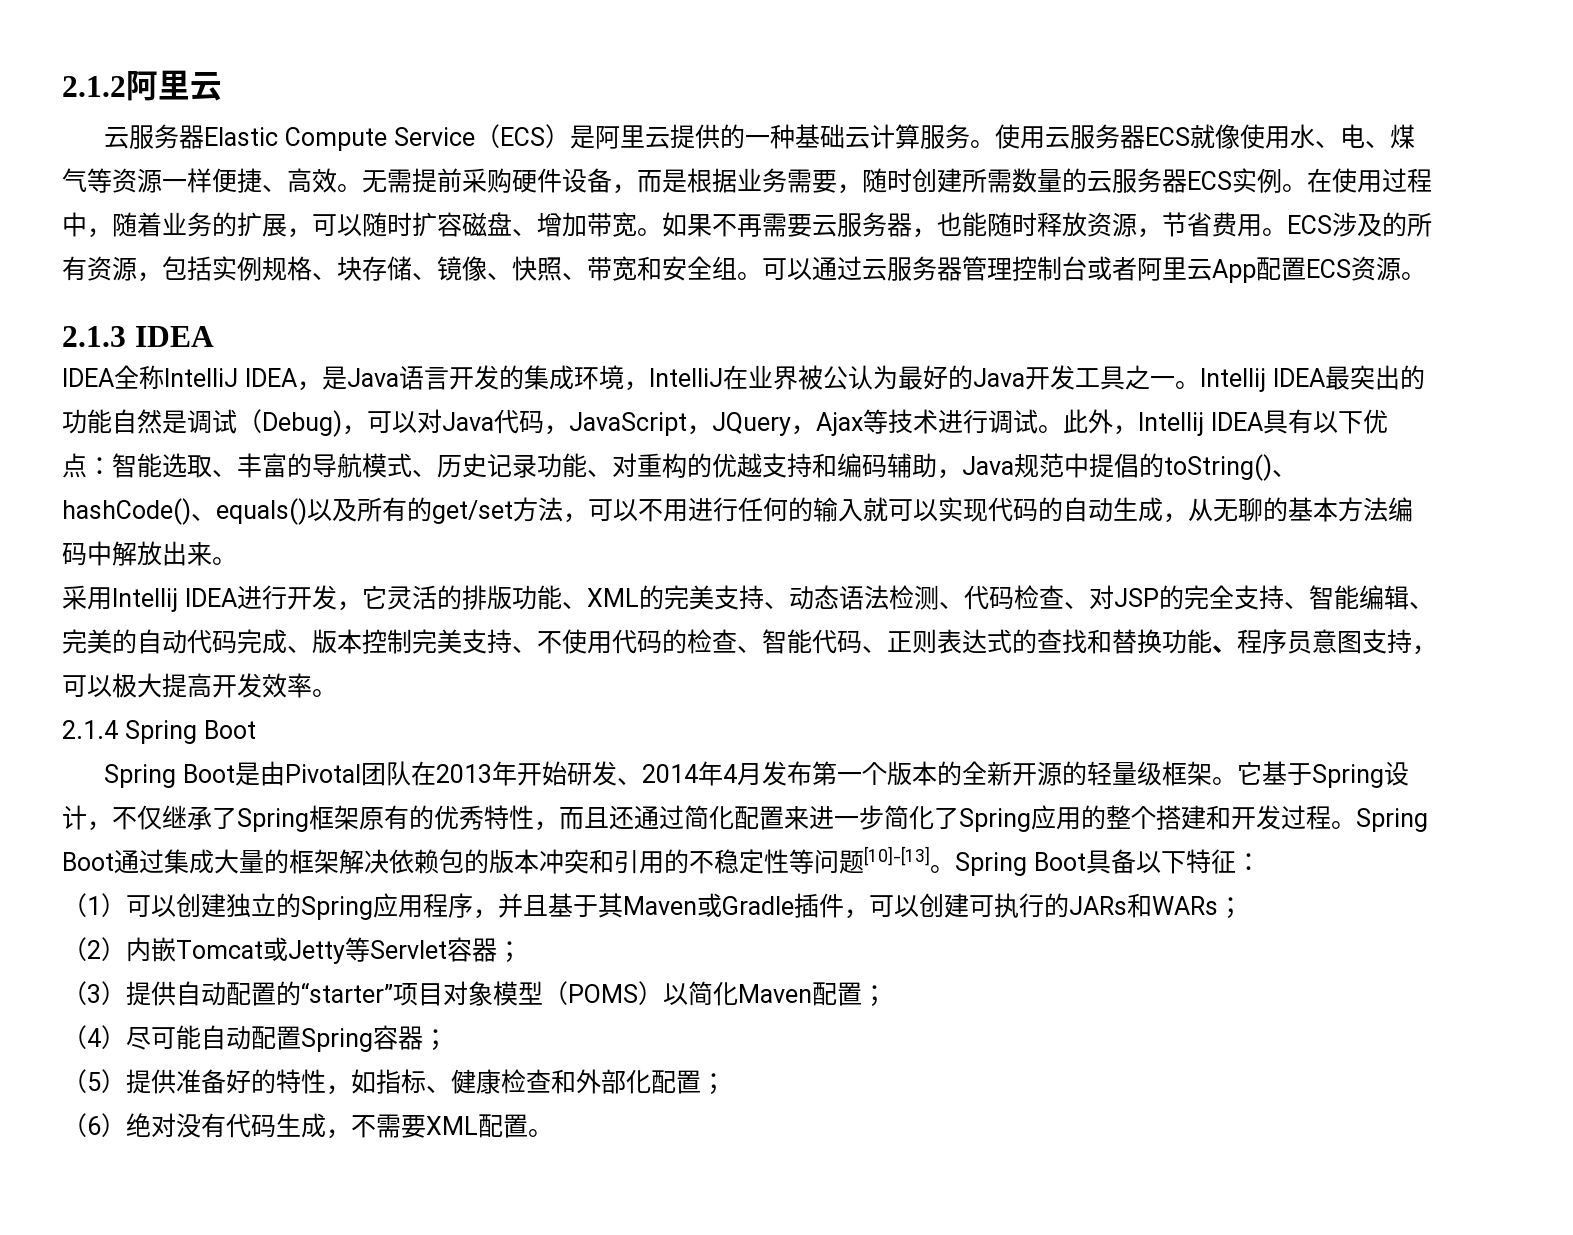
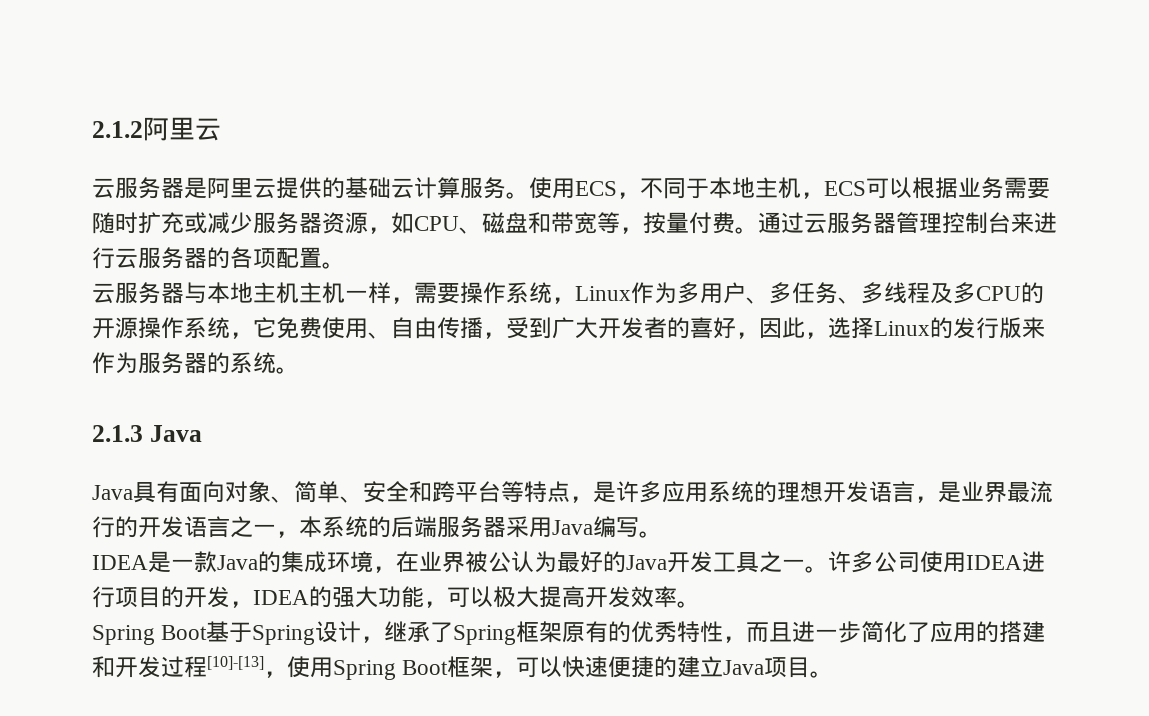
- 云服务器Elastic Compute Service（ECS）是阿里云提供的一种基础云计算服务。
+ 云服务器是阿里云提供的基础云计算服务。
- 使用云服务器ECS就像使用水、电、煤气等资源一样便捷、高效。无需提前采购硬件设备，而是根据业务需要，随时创建所需数量的云服务器ECS实例。在使用过程中，随着业务的扩展，可以随时扩容磁盘、增加带宽。如果不再需要云服务器，也能随时释放资源，节省费用。ECS涉及的所有资源，包括实例规格、块存储、镜像、快照、带宽和安全组。可以通过云服务器管理控制台或者阿里云App配置ECS资源。
- 2.1.3 IDEA
- IDEA全称IntelliJ IDEA，是Java语言开发的集成环境，IntelliJ在业界被公认为最好的Java开发工具之一。
+ 使用ECS，不同于本地主机，ECS可以根据业务需要随时扩充或减少服务器资源，如CPU、磁盘和带宽等，按量付费。通过云服务器管理控制台来进行云服务器的各项配置。
+ 云服务器与本地主机主机一样，需要操作系统，Linux作为多用户、多任务、多线程及多CPU的开源操作系统，它免费使用、自由传播，受到广大开发者的喜好，因此，选择Linux的发行版来作为服务器的系统。
+ 2.1.3 Java
+ Java具有面向对象、简单、安全和跨平台等特点，是许多应用系统的理想开发语言，是业界最流行的开发语言之一，本系统的后端服务器采用Java编写。
+ IDEA是一款Java的集成环境，在业界被公认为最好的Java开发工具之一。
- Intellij IDEA最突出的功能自然是调试（Debug)，可以对Java代码，JavaScript，JQuery，Ajax等技术进行调试。此外，Intellij IDEA具有以下优点：智能选取、丰富的导航模式、历史记录功能、对重构的优越支持和编码辅助，Java规范中提倡的toString()、hashCode()、equals()以及所有的get/set方法，可以不用进行任何的输入就可以实现代码的自动生成，从无聊的基本方法编码中解放出来。
- 采用Intellij IDEA进行开发，它灵活的排版功能、XML的完美支持、动态语法检测、代码检查、对JSP的完全支持、智能编辑、完美的自动代码完成、版本控制完美支持、不使用代码的检查、智能代码、正则表达式的查找和替换功能、程序员意图支持，可以极大提高开发效率。
+ 许多公司使用IDEA进行项目的开发，IDEA的强大功能，可以极大提高开发效率。
- 2.1.4 Spring Boot
- Spring Boot是由Pivotal团队在2013年开始研发、2014年4月发布第一个版本的全新开源的轻量级框架。它基于Spring设计，不仅继承了Spring框架原有的优秀特性，而且还通过简化配置来进一步简化了Spring应用的整个搭建和开发过程。Spring Boot通过集成大量的框架解决依赖包的版本冲突和引用的不稳定性等问题[10]-[13]。Spring Boot具备以下特征：
- （1）可以创建独立的Spring应用程序，并且基于其Maven或Gradle插件，可以创建可执行的JARs和WARs；
- （2）内嵌Tomcat或Jetty等Servlet容器；
- （3）提供自动配置的“starter”项目对象模型（POMS）以简化Maven配置；
- （4）尽可能自动配置Spring容器；
- （5）提供准备好的特性，如指标、健康检查和外部化配置；
- （6）绝对没有代码生成，不需要XML配置。
+ Spring Boot基于Spring设计，继承了Spring框架原有的优秀特性，而且进一步简化了应用的搭建和开发过程[10]-[13]，使用Spring Boot框架，可以快速便捷的建立Java项目。

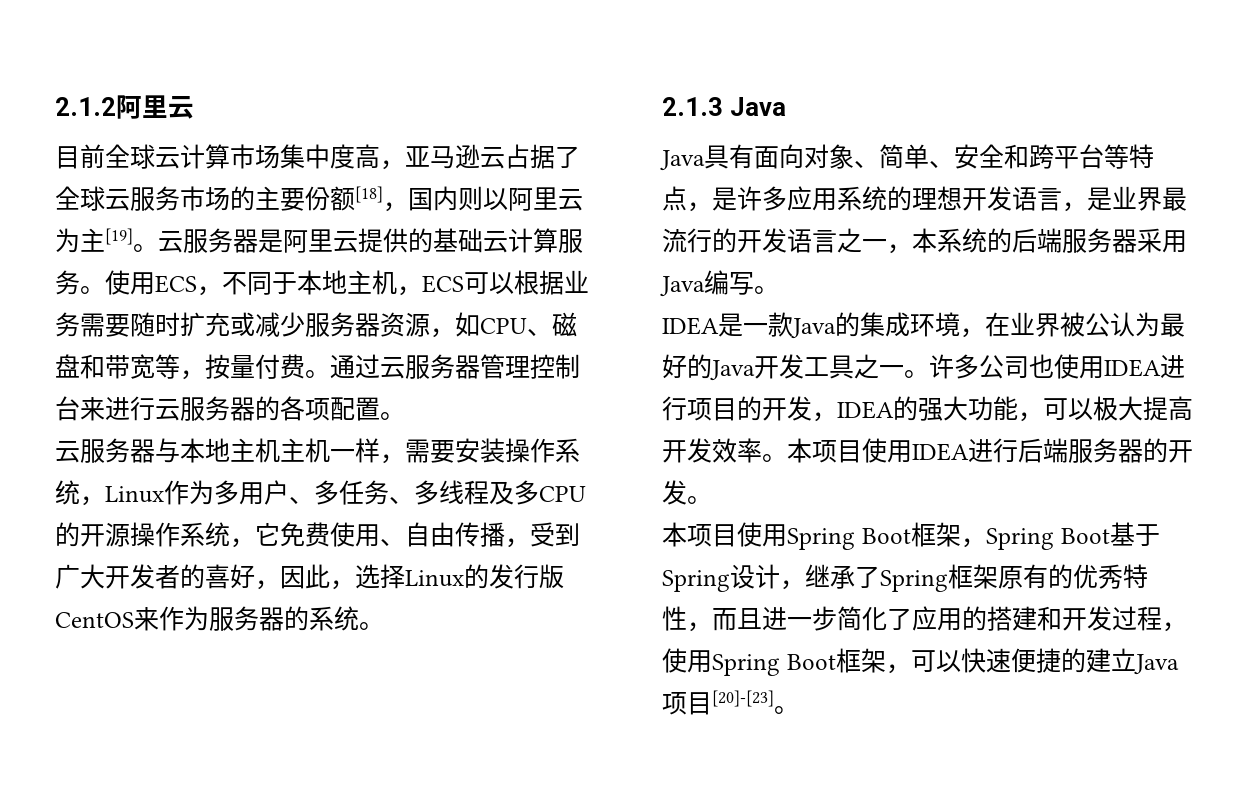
+ 目前全球云计算市场集中度高，亚马逊云占据了全球云服务市场的主要份额[18]，国内则以阿里云为主[19]。
- 云服务器与本地主机主机一样，需要操作系统，Linux作为多用户、多任务、多线程及多CPU的开源操作系统，它免费使用、自由传播，受到广大开发者的喜好，因此，选择Linux的发行版来作为服务器的系统。
+ 云服务器与本地主机主机一样，需要安装操作系统，Linux作为多用户、多任务、多线程及多CPU的开源操作系统，它免费使用、自由传播，受到广大开发者的喜好，因此，选择Linux的发行版CentOS来作为服务器的系统。
- 许多公司使用IDEA进行项目的开发，IDEA的强大功能，可以极大提高开发效率。
- Spring Boot基于Spring设计，继承了Spring框架原有的优秀特性，而且进一步简化了应用的搭建和开发过程[10]-[13]，使用Spring Boot框架，可以快速便捷的建立Java项目。
+ 许多公司也使用IDEA进行项目的开发，IDEA的强大功能，可以极大提高开发效率。本项目使用IDEA进行后端服务器的开发。
+ 本项目使用Spring Boot框架，Spring Boot基于Spring设计，继承了Spring框架原有的优秀特性，而且进一步简化了应用的搭建和开发过程，使用Spring Boot框架，可以快速便捷的建立Java项目[20]-[23]。

